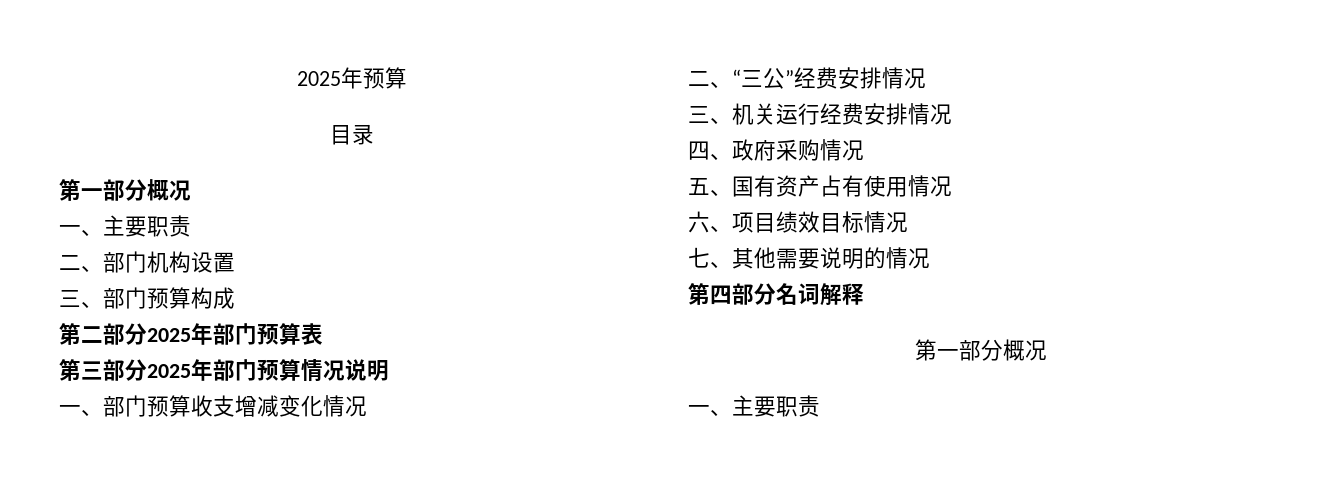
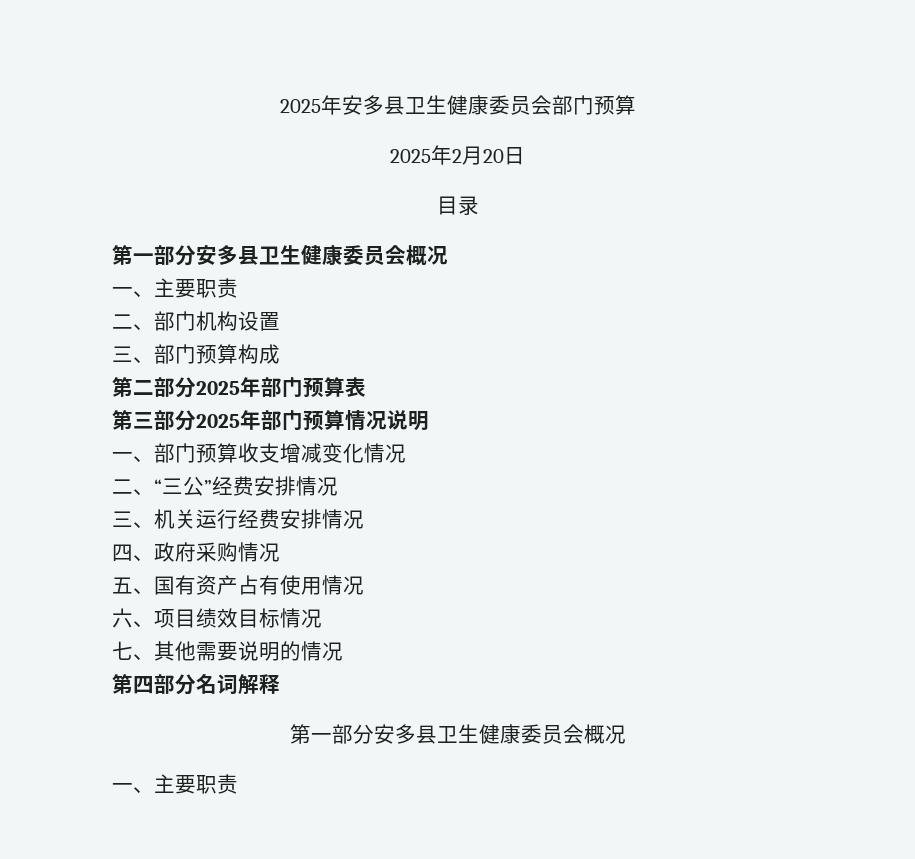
- 2025年预算
+ 2025年安多县卫生健康委员会部门预算
+ 2025年2月20日
  目录
- 第一部分概况
+ 第一部分安多县卫生健康委员会概况
  第四部分名词解释
- 第一部分概况
+ 第一部分安多县卫生健康委员会概况

